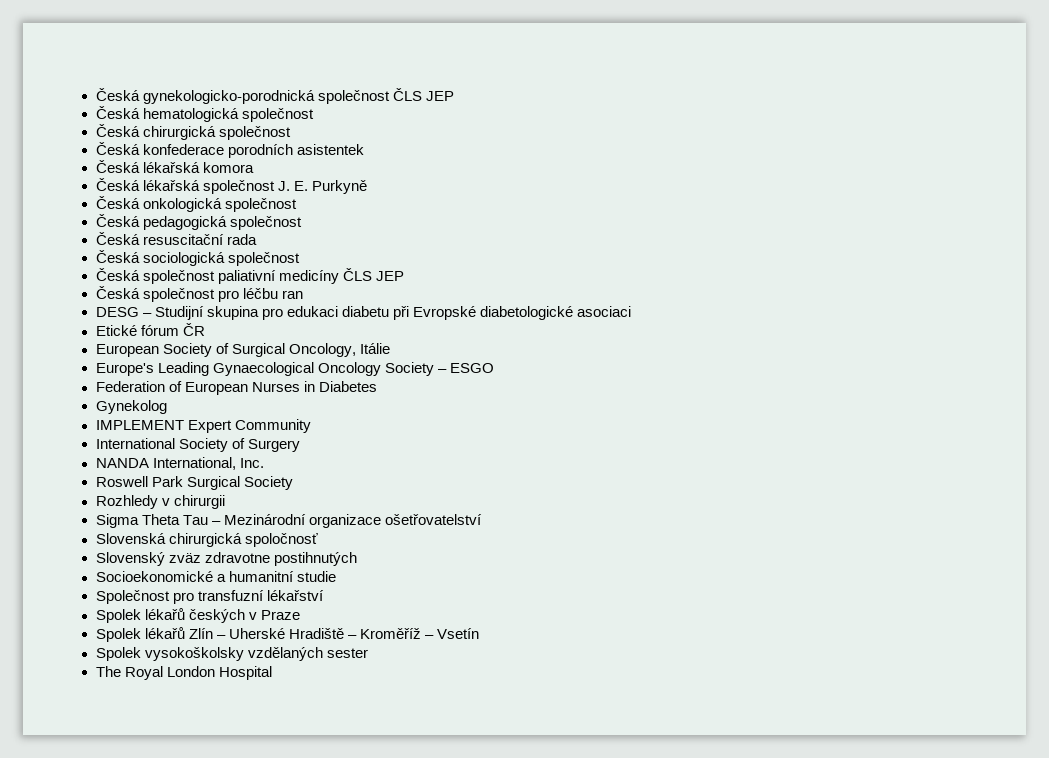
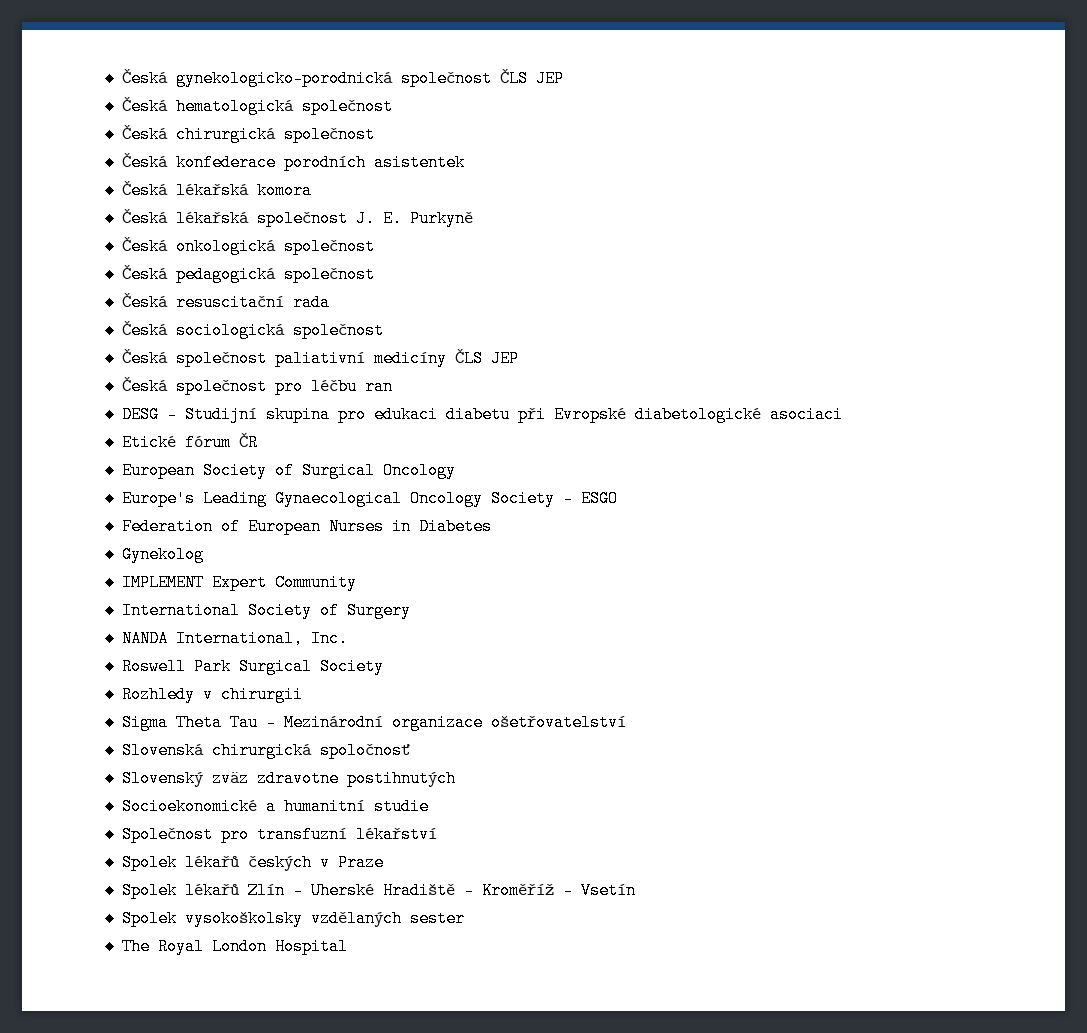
- European Society of Surgical Oncology, Itálie
+ European Society of Surgical Oncology

